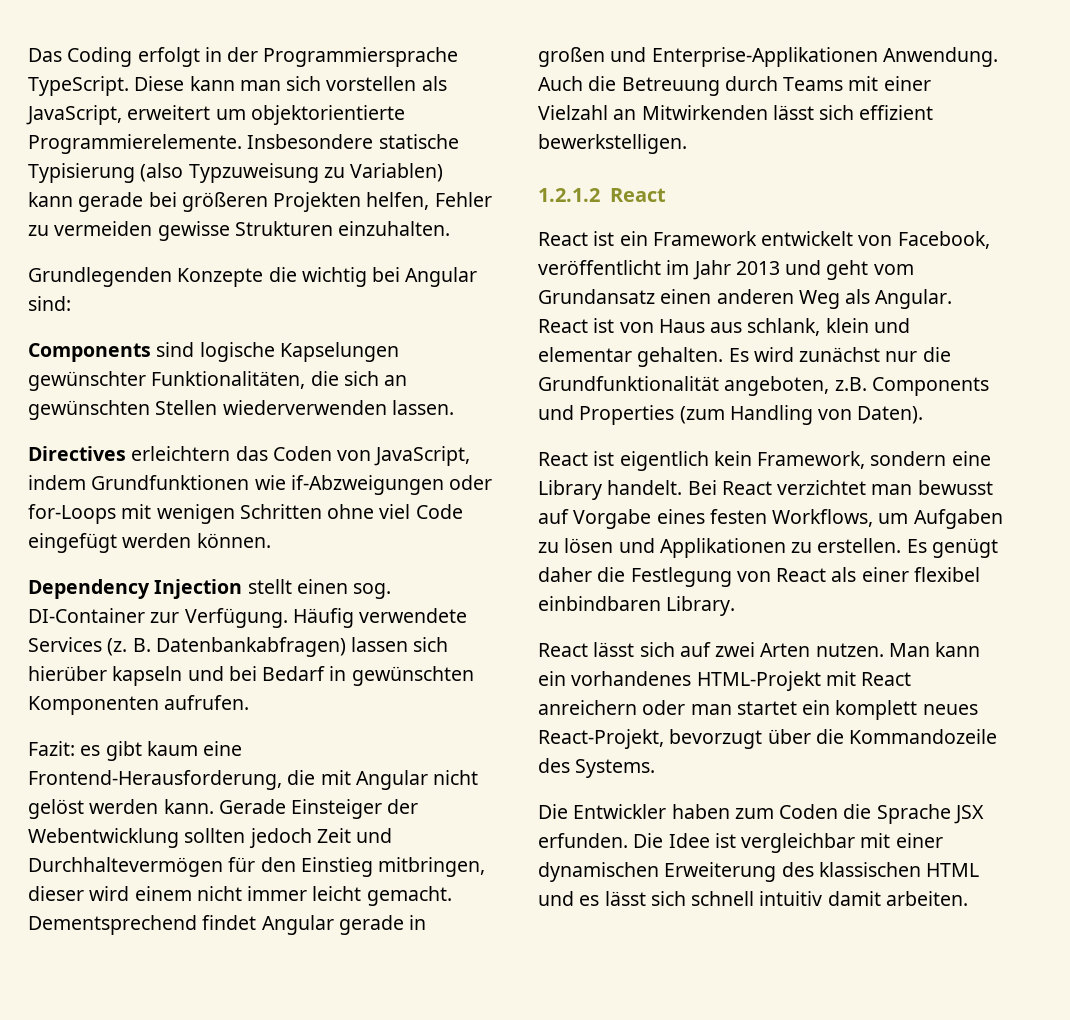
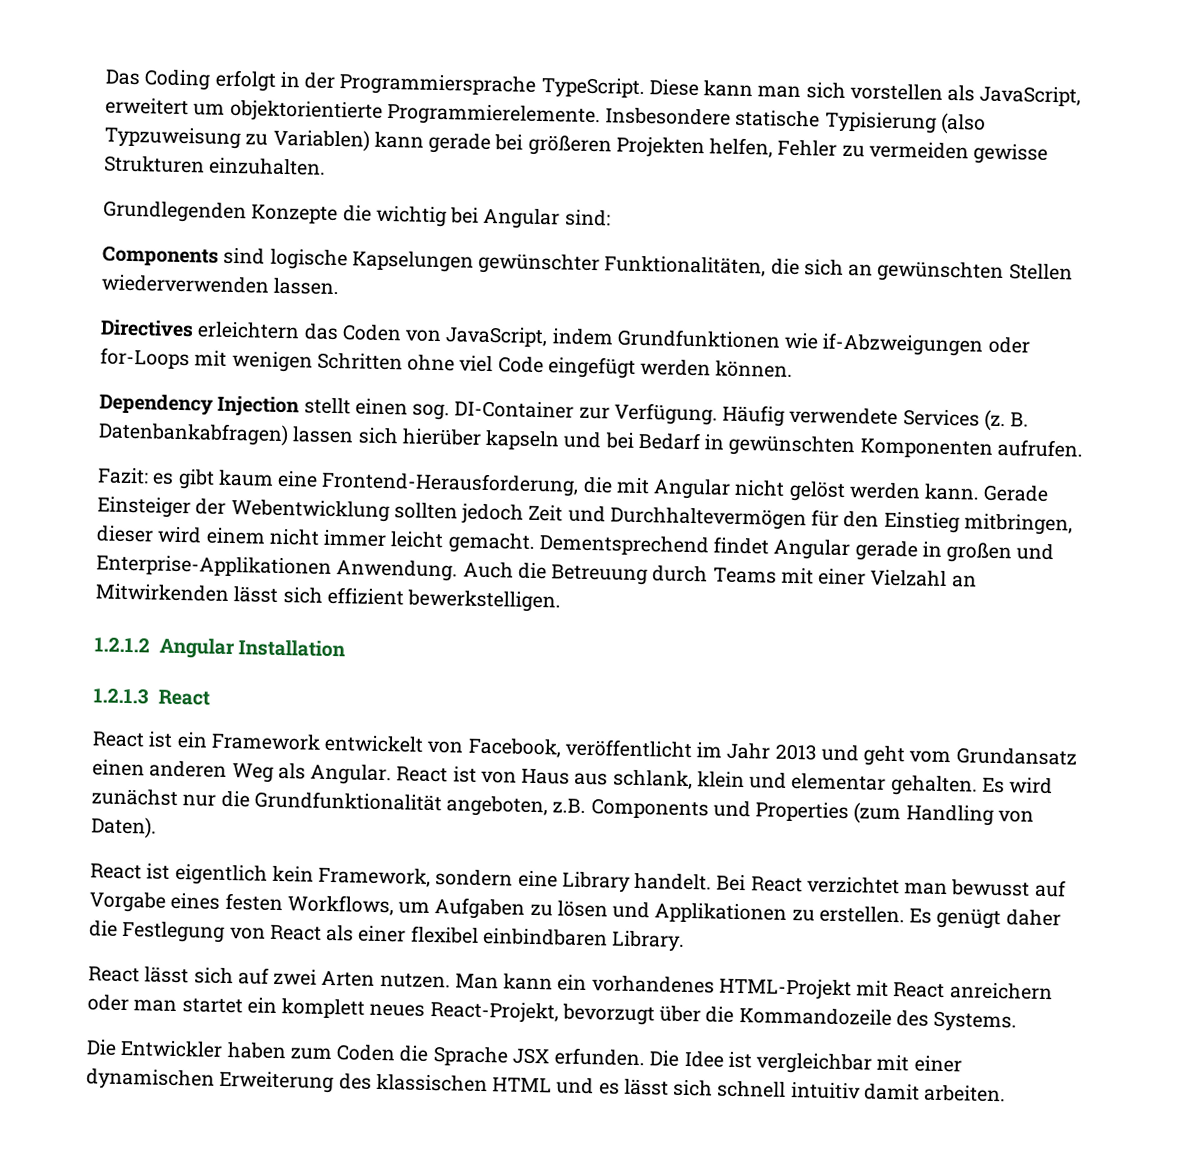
- 1.2.1.2 React
+ 1.2.1.2 Angular Installation
+ 1.2.1.3 React

